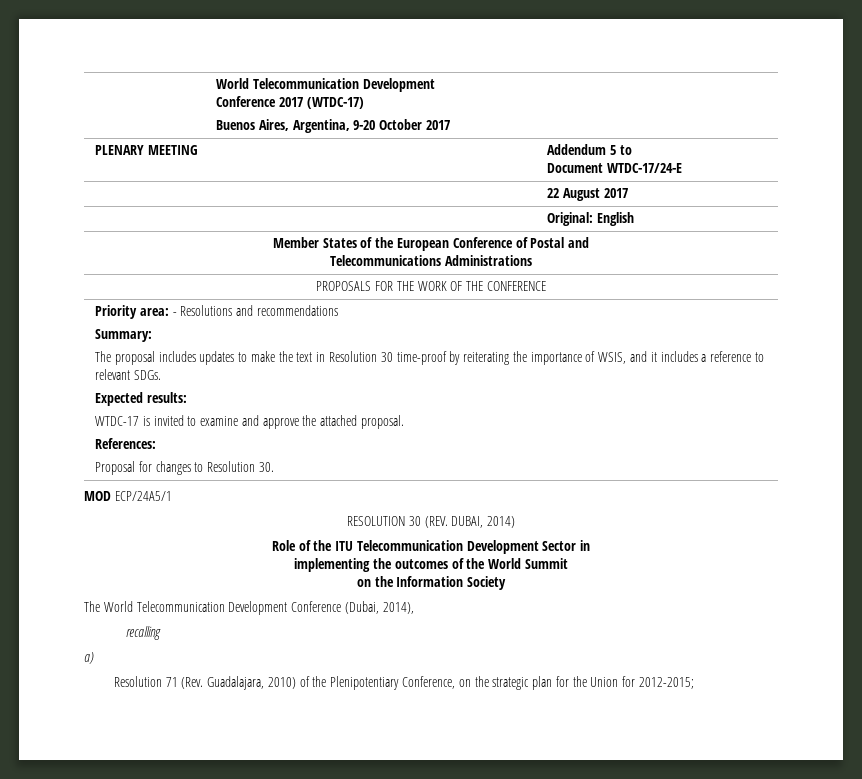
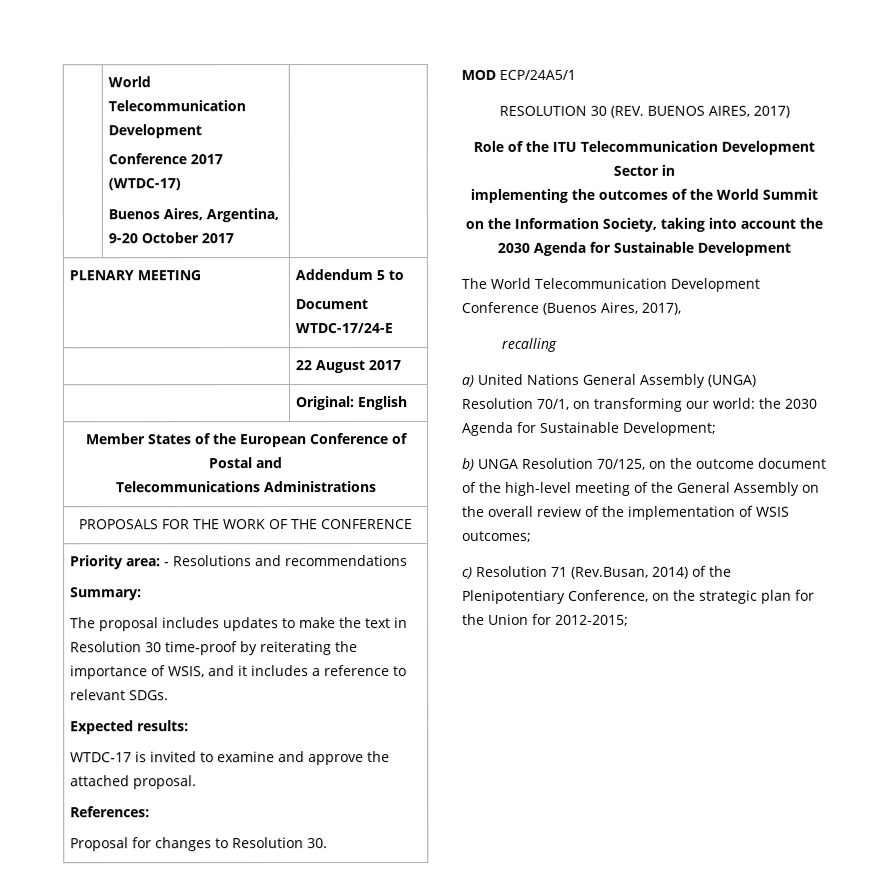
- RESOLUTION 30 (REV. DUBAI, 2014)
+ RESOLUTION 30 (REV. BUENOS AIRES, 2017)
- on the Information Society
+ on the Information Society, taking into account the 2030 Agenda for Sustainable Development
- The World Telecommunication Development Conference (Dubai, 2014),
+ The World Telecommunication Development Conference (Buenos Aires, 2017),
- a)
- Resolution 71 (Rev. Guadalajara, 2010) of the Plenipotentiary Conference, on the strategic plan for the Union for 2012-2015;
+ a) United Nations General Assembly (UNGA) Resolution 70/1, on transforming our world: the 2030 Agenda for Sustainable Development;
+ b) UNGA Resolution 70/125, on the outcome document of the high-level meeting of the General Assembly on the overall review of the implementation of WSIS outcomes;
+ c) Resolution 71 (Rev.Busan, 2014) of the Plenipotentiary Conference, on the strategic plan for the Union for 2012-2015;

